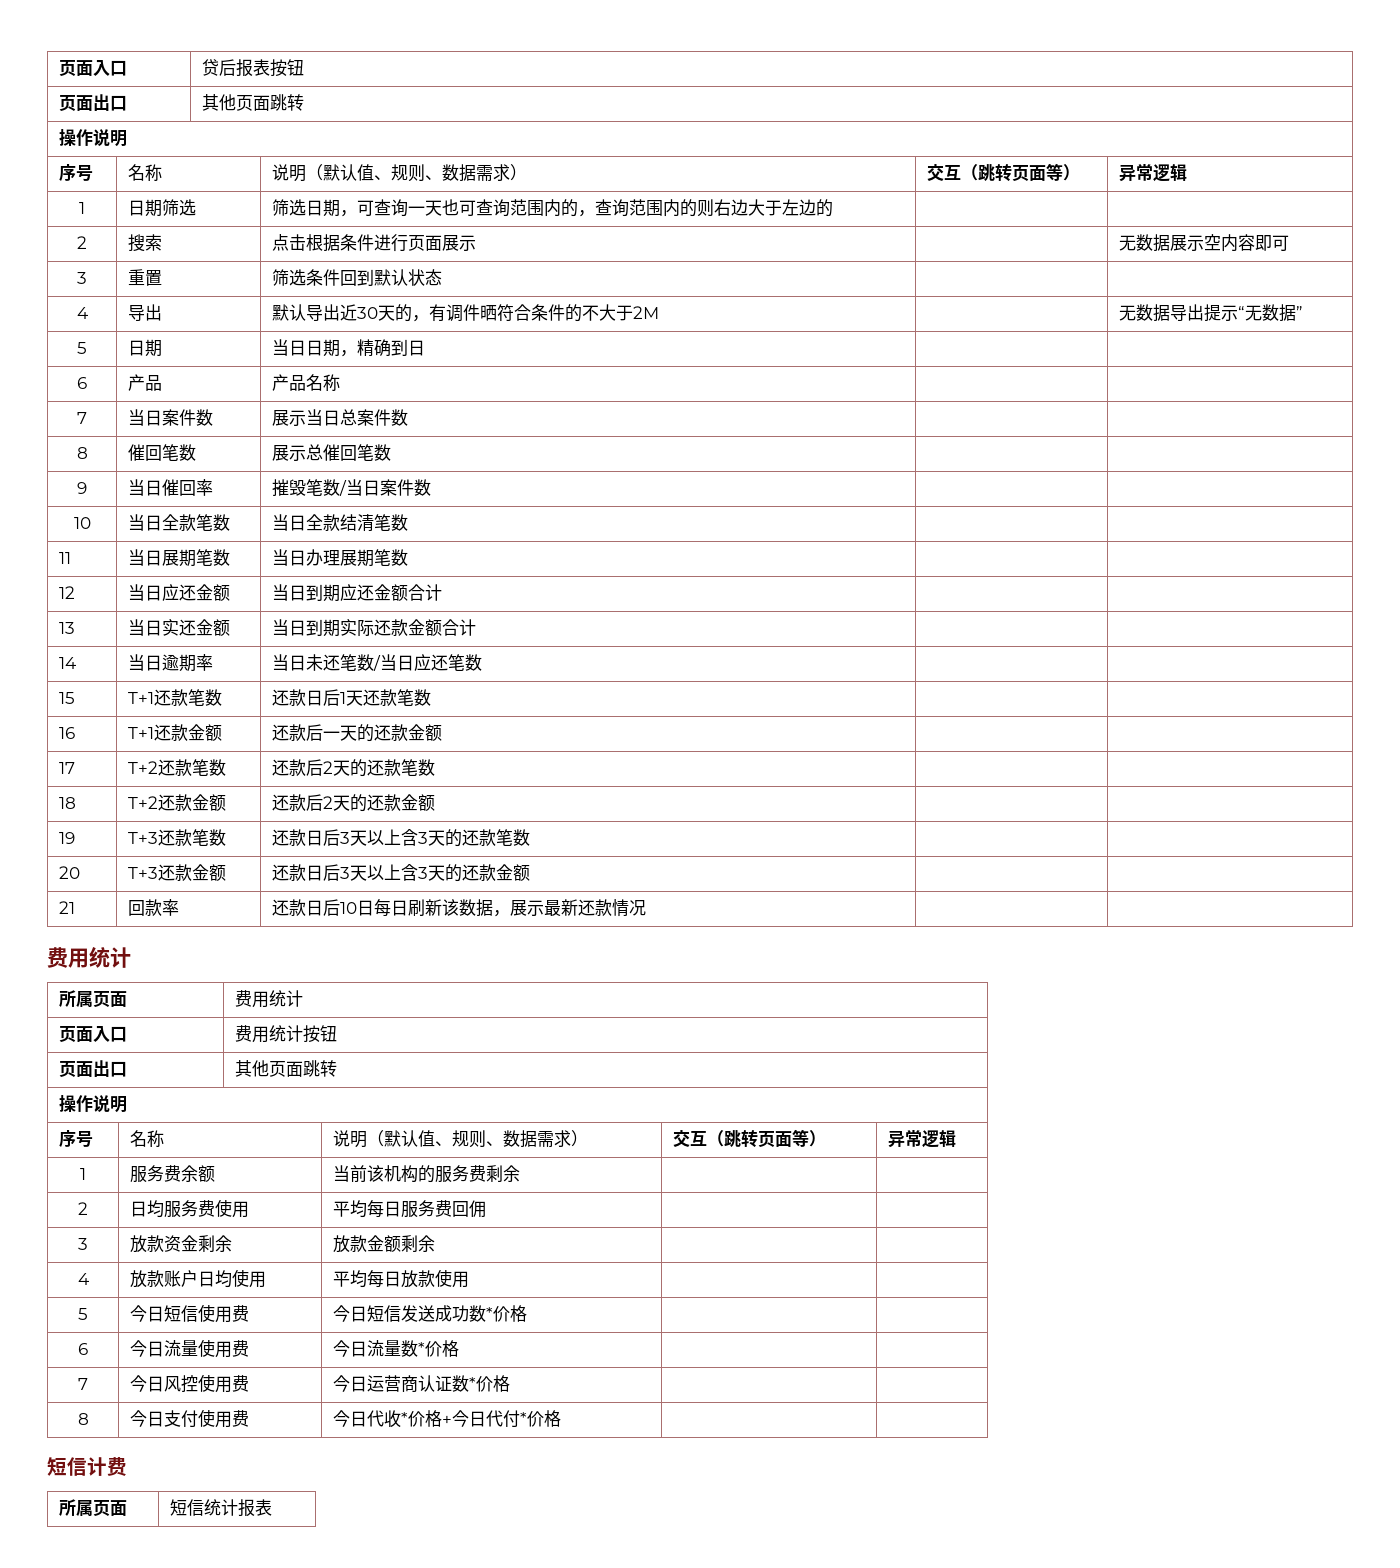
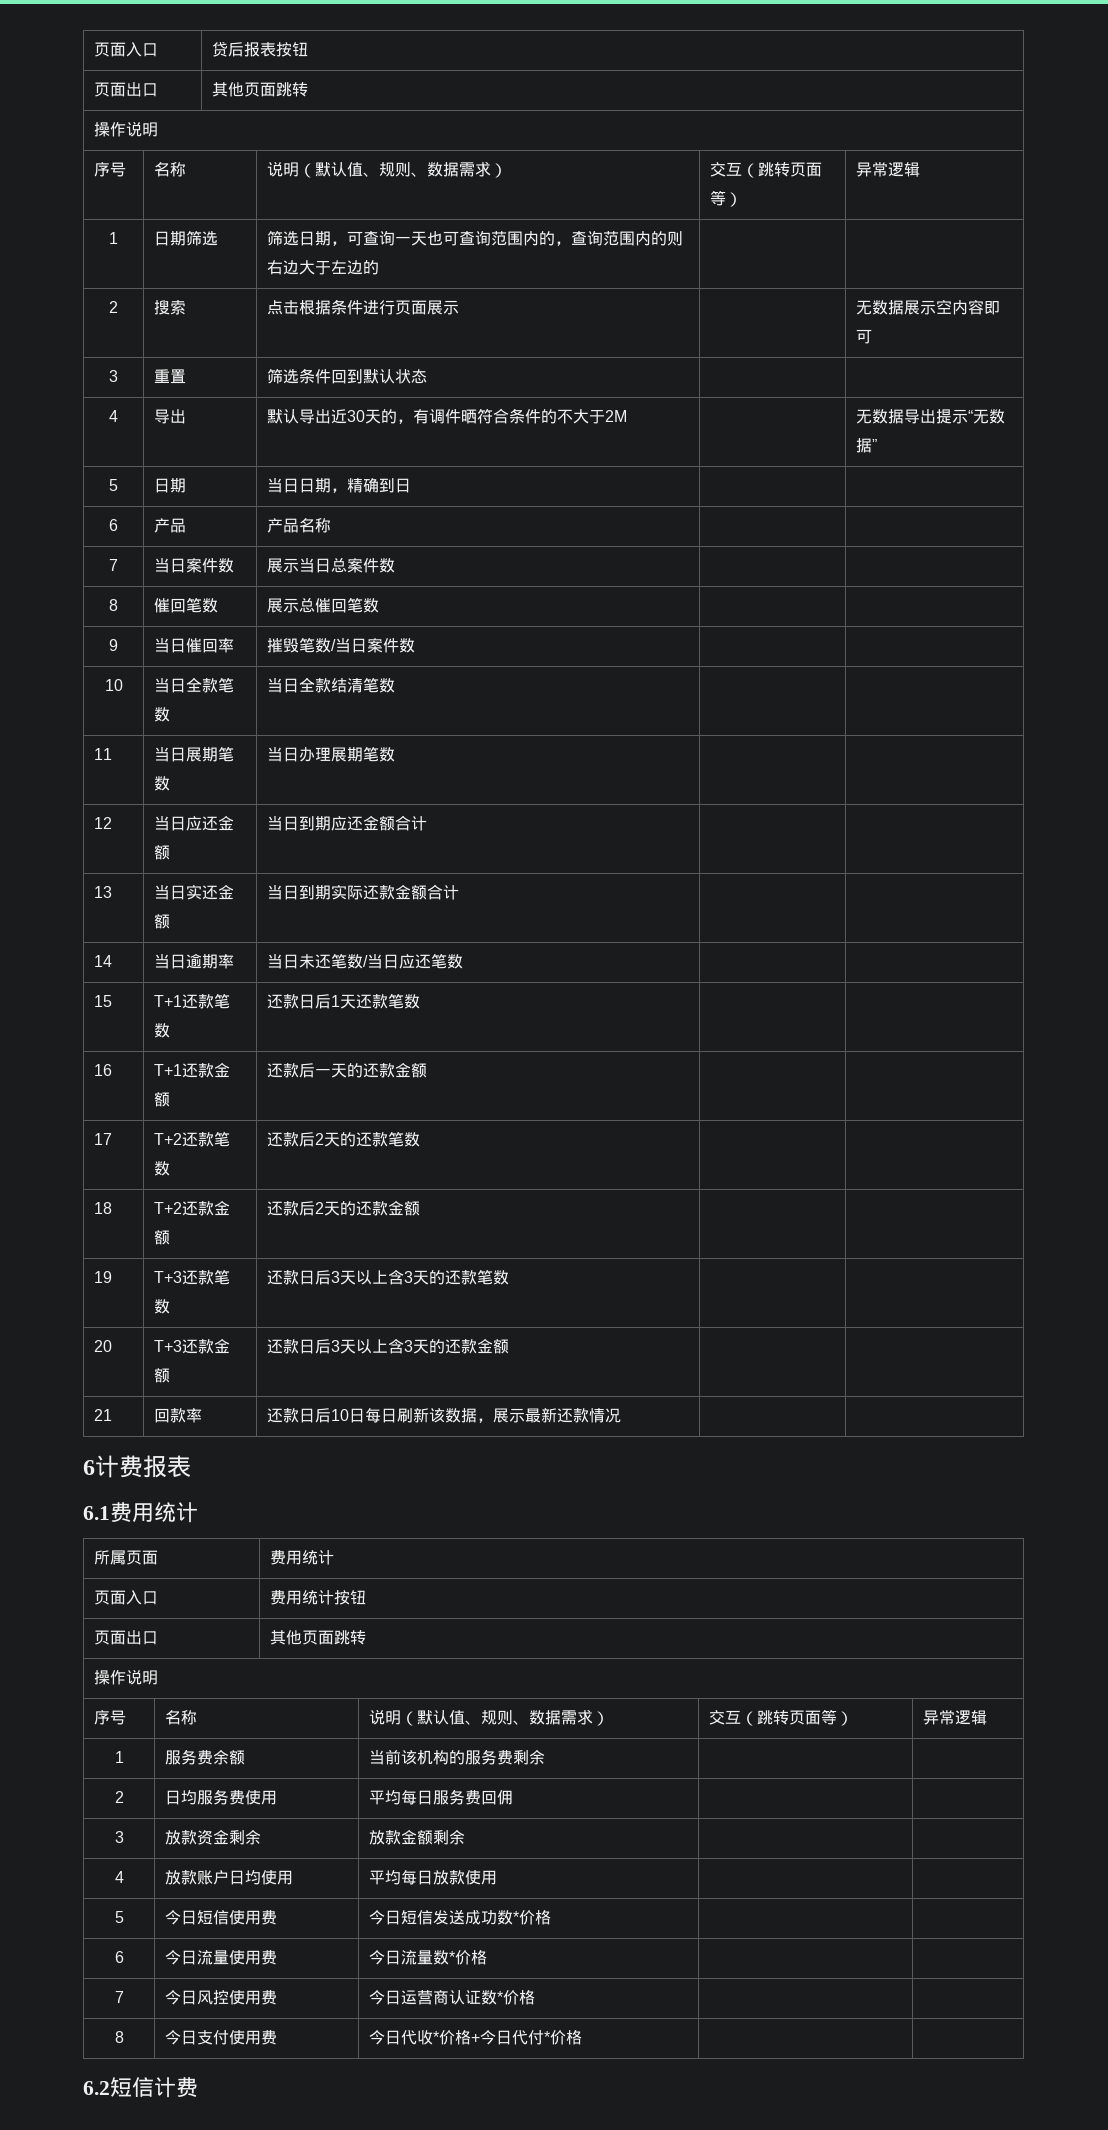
  21 | 回款率 | 还款日后10日每日刷新该数据，展示最新还款情况 | |
- 费用统计
+ 6计费报表
+ 6.1费用统计
- 短信计费
+ 6.2短信计费
- 所属页面 | 短信统计报表

